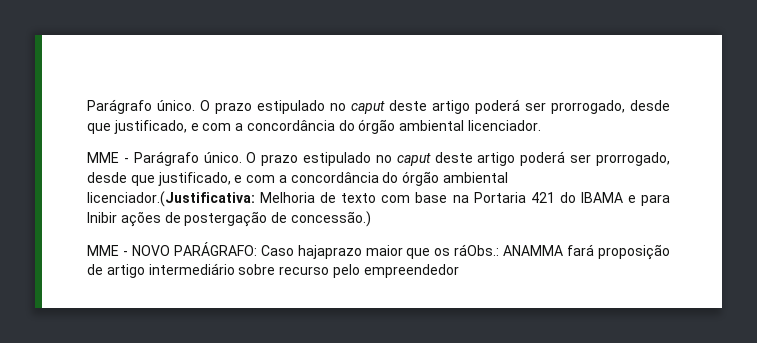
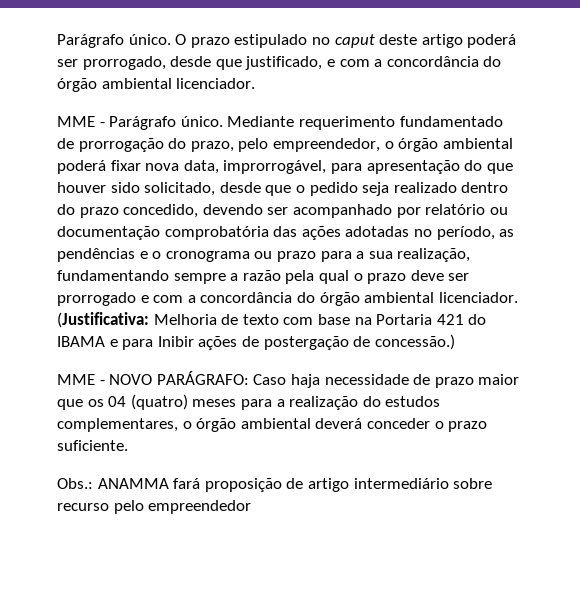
- O prazo estipulado no caput deste artigo poderá ser prorrogado, desde que justificado, e com a concordância do órgão ambiental licenciador.(Justificativa: Melhoria de texto com base na Portaria 421 do IBAMA e para Inibir ações de postergação de concessão.)
+ Mediante requerimento fundamentado de prorrogação do prazo, pelo empreendedor, o órgão ambiental poderá fixar nova data, improrrogável, para apresentação do que houver sido solicitado, desde que o pedido seja realizado dentro do prazo concedido, devendo ser acompanhado por relatório ou documentação comprobatória das ações adotadas no período, as pendências e o cronograma ou prazo para a sua realização, fundamentando sempre a razão pela qual o prazo deve ser prorrogado e com a concordância do órgão ambiental licenciador. (Justificativa: Melhoria de texto com base na Portaria 421 do IBAMA e para Inibir ações de postergação de concessão.)
- MME - NOVO PARÁGRAFO: Caso hajaprazo maior que os ráObs.: ANAMMA fará proposição de artigo intermediário sobre recurso pelo empreendedor
+ MME - NOVO PARÁGRAFO: Caso haja necessidade de prazo maior que os 04 (quatro) meses para a realização do estudos complementares, o órgão ambiental deverá conceder o prazo suficiente.
+ Obs.: ANAMMA fará proposição de artigo intermediário sobre recurso pelo empreendedor

